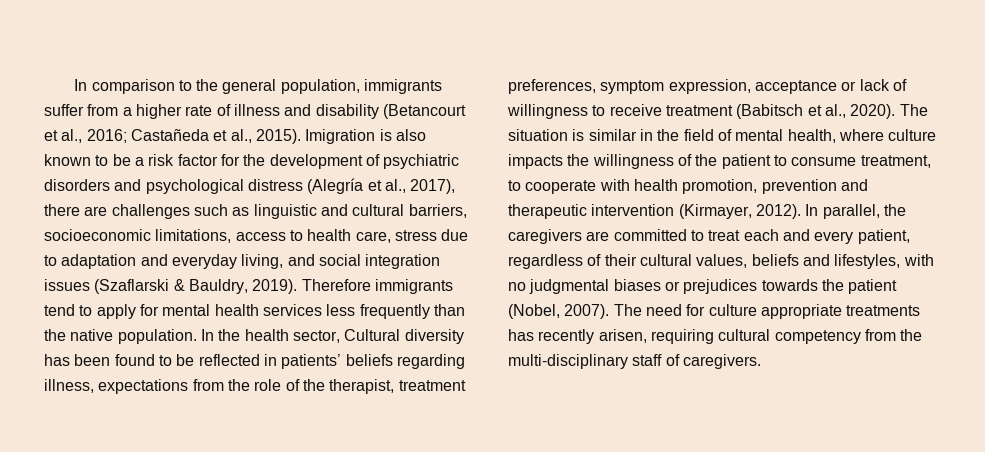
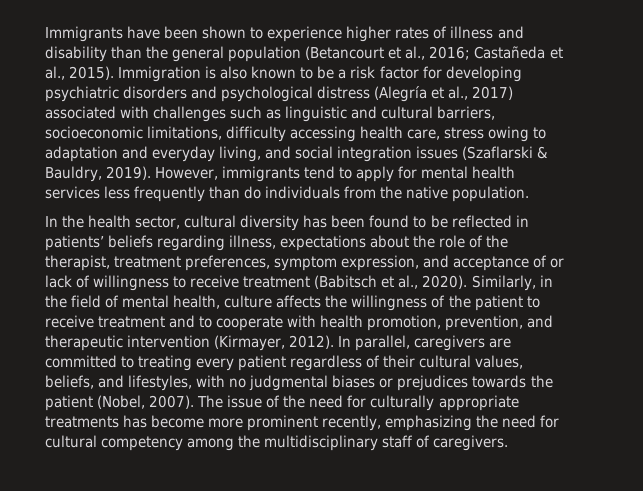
- In comparison to the general population, immigrants suffer from a higher rate of illness and disability (Betancourt et al., 2016; Castañeda et al., 2015).
+ Immigrants have been shown to experience higher rates of illness and disability than the general population (Betancourt et al., 2016; Castañeda et al., 2015).
- Imigration is also known to be a risk factor for the development of psychiatric disorders and psychological distress (Alegría et al., 2017), there are challenges such as linguistic and cultural barriers, socioeconomic limitations, access to health care, stress due to adaptation and everyday living, and social integration issues (Szaflarski & Bauldry, 2019).
+ Immigration is also known to be a risk factor for developing psychiatric disorders and psychological distress (Alegría et al., 2017) associated with challenges such as linguistic and cultural barriers, socioeconomic limitations, difficulty accessing health care, stress owing to adaptation and everyday living, and social integration issues (Szaflarski & Bauldry, 2019).
- Therefore immigrants tend to apply for mental health services less frequently than the native population. In the health sector, Cultural diversity has been found to be reflected in patients’ beliefs regarding illness, expectations from the role of the therapist, treatment preferences, symptom expression, acceptance or lack of willingness to receive treatment (Babitsch et al., 2020).
+ However, immigrants tend to apply for mental health services less frequently than do individuals from the native population.
+ In the health sector, cultural diversity has been found to be reflected in patients’ beliefs regarding illness, expectations about the role of the therapist, treatment preferences, symptom expression, and acceptance of or lack of willingness to receive treatment (Babitsch et al., 2020).
- The situation is similar in the field of mental health, where culture impacts the willingness of the patient to consume treatment, to cooperate with health promotion, prevention and therapeutic intervention (Kirmayer, 2012).
+ Similarly, in the field of mental health, culture affects the willingness of the patient to receive treatment and to cooperate with health promotion, prevention, and therapeutic intervention (Kirmayer, 2012).
- In parallel, the caregivers are committed to treat each and every patient, regardless of their cultural values, beliefs and lifestyles, with no judgmental biases or prejudices towards the patient (Nobel, 2007).
+ In parallel, caregivers are committed to treating every patient regardless of their cultural values, beliefs, and lifestyles, with no judgmental biases or prejudices towards the patient (Nobel, 2007).
- The need for culture appropriate treatments has recently arisen, requiring cultural competency from the multi-disciplinary staff of caregivers.
+ The issue of the need for culturally appropriate treatments has become more prominent recently, emphasizing the need for cultural competency among the multidisciplinary staff of caregivers.

